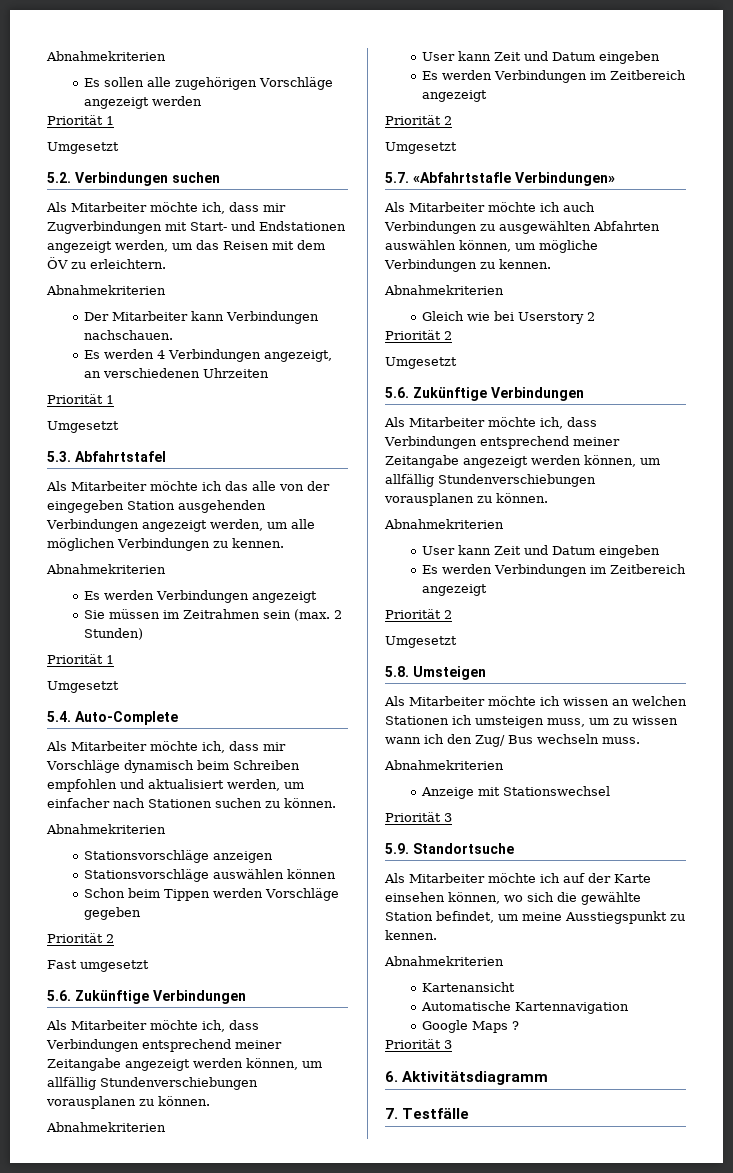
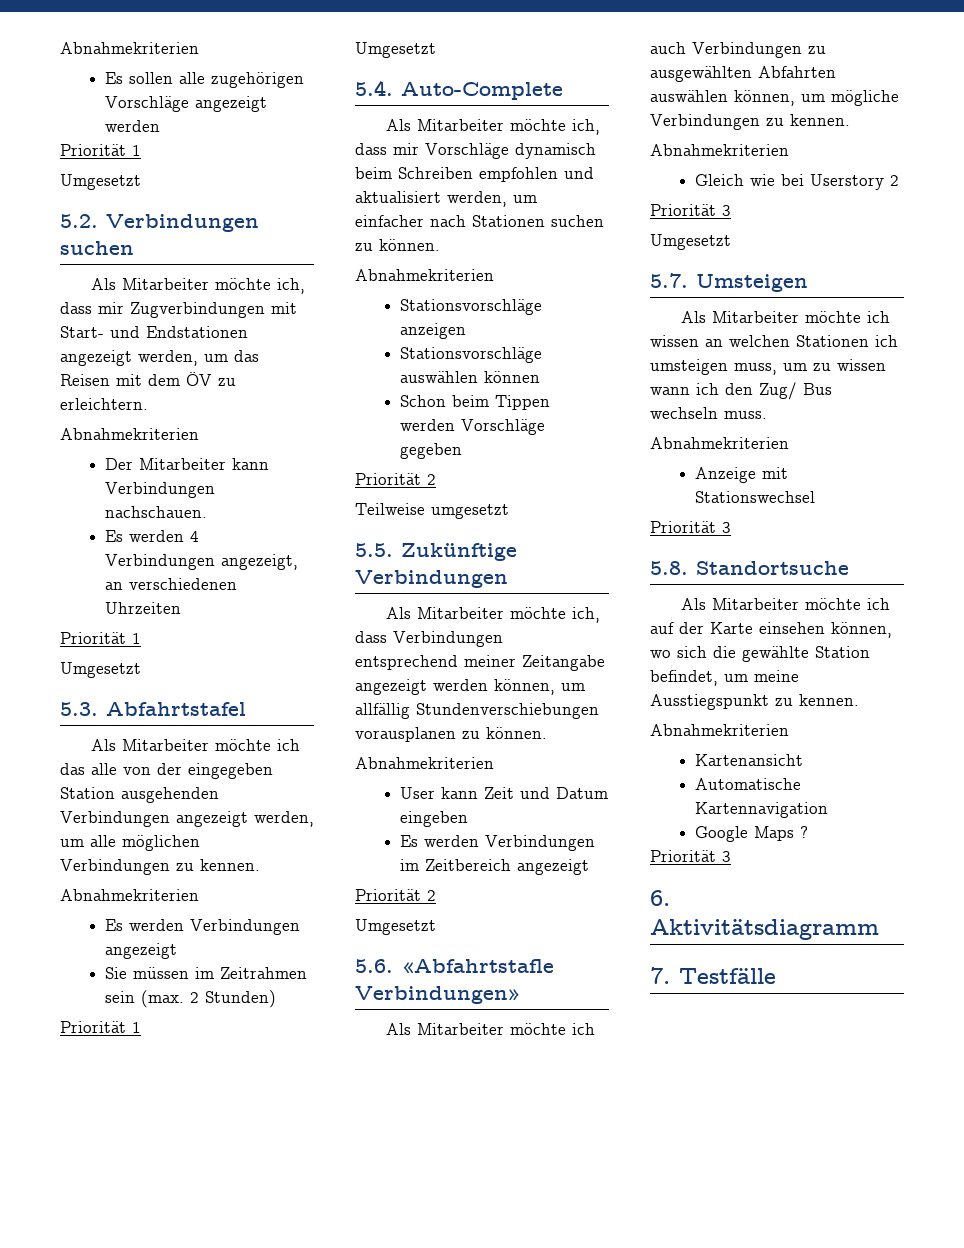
- Fast umgesetzt
- 5.6. Zukünftige Verbindungen
+ Teilweise umgesetzt
+ 5.5. Zukünftige Verbindungen
- 5.7. «Abfahrtstafle Verbindungen»
+ 5.6. «Abfahrtstafle Verbindungen»
  Gleich wie bei Userstory 2
- Priorität 2
+ Priorität 3
  Umgesetzt
- 5.6. Zukünftige Verbindungen
- Als Mitarbeiter möchte ich, dass Verbindungen entsprechend meiner Zeitangabe angezeigt werden können, um allfällig Stundenverschiebungen vorausplanen zu können.
- Abnahmekriterien
- User kann Zeit und Datum eingeben
- Es werden Verbindungen im Zeitbereich angezeigt
- Priorität 2
- Umgesetzt
- 5.8. Umsteigen
+ 5.7. Umsteigen
- 5.9. Standortsuche
+ 5.8. Standortsuche

